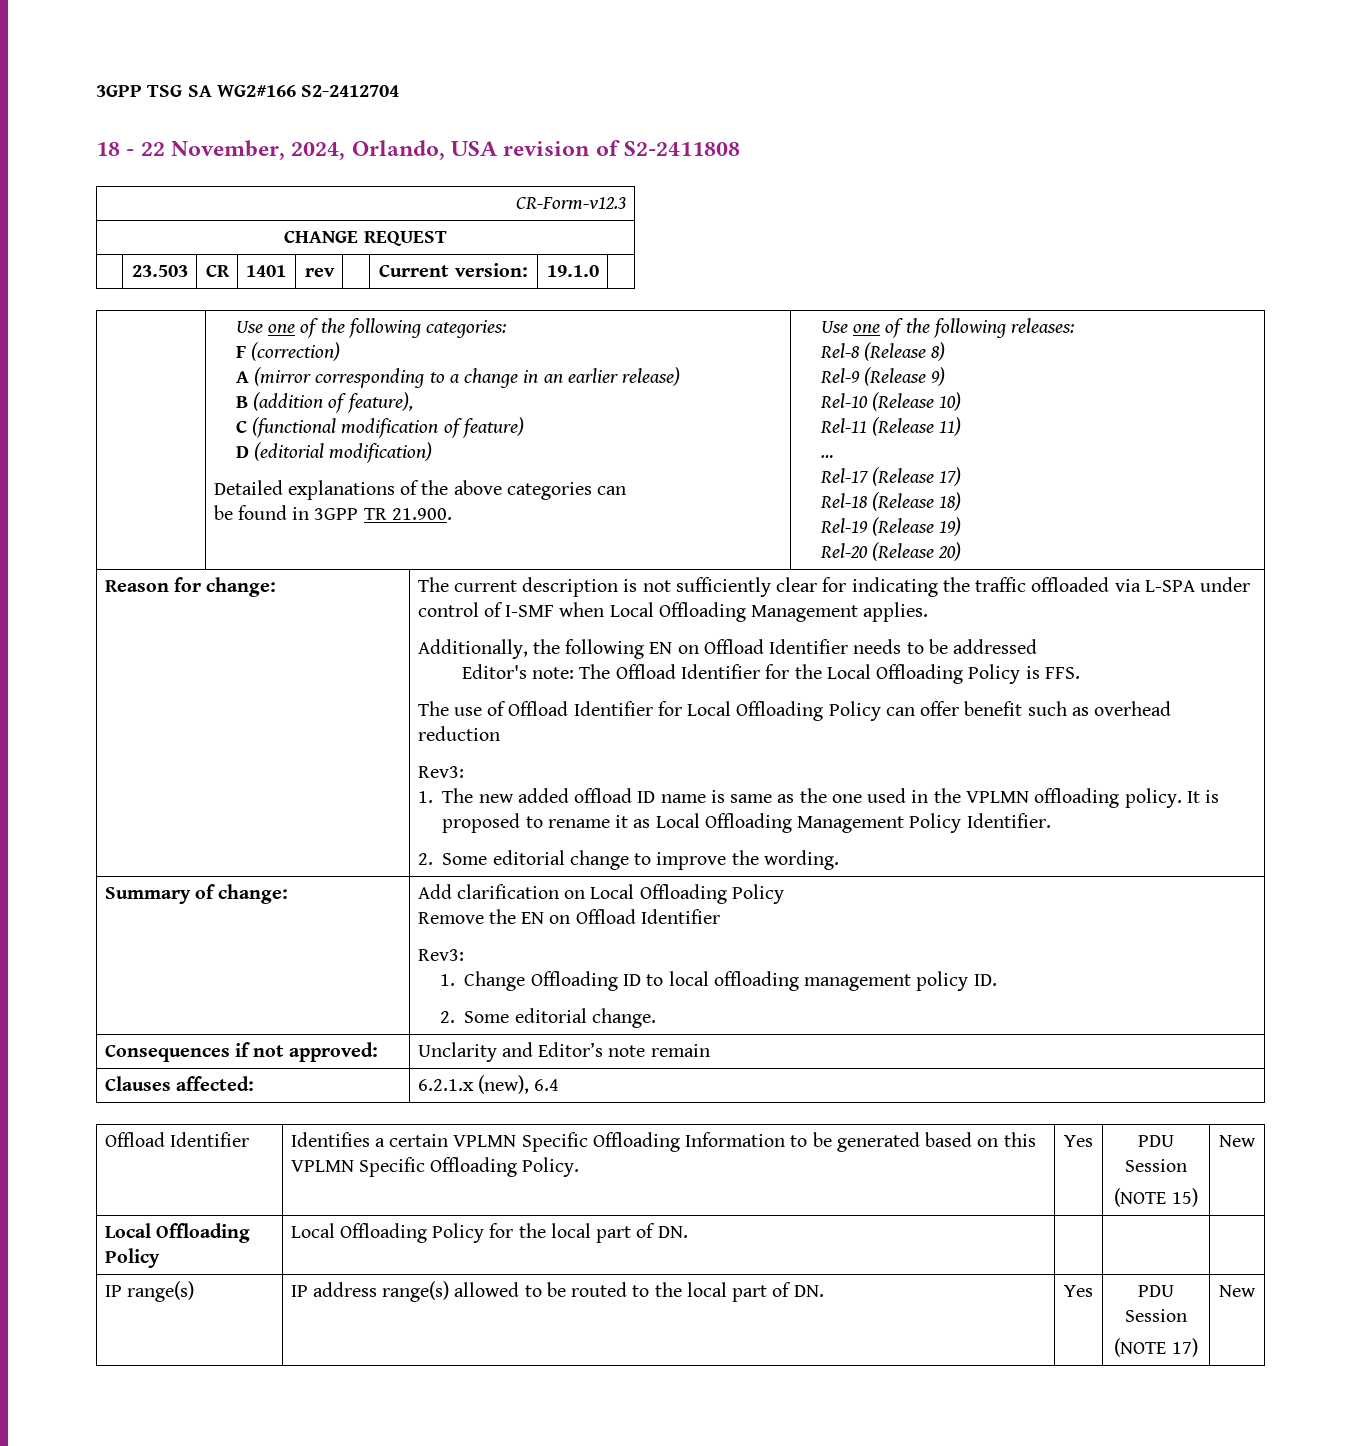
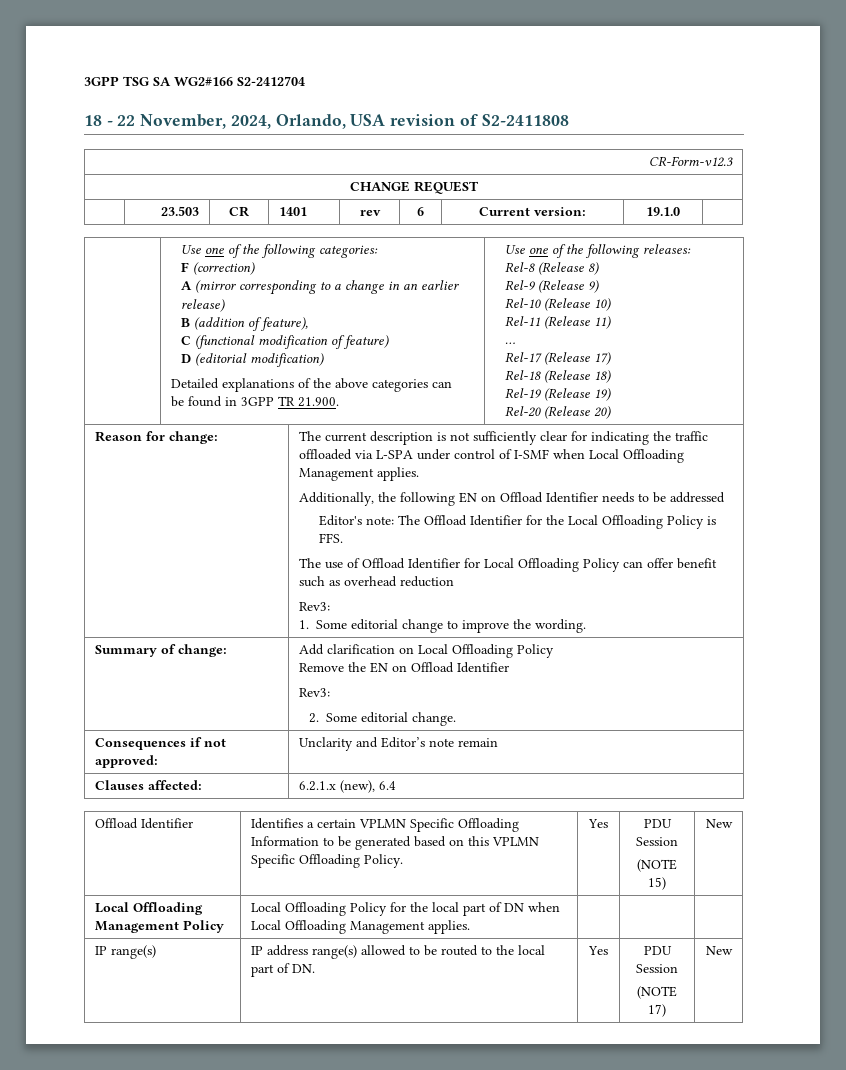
- | 23.503 | CR | 1401 | rev | | Current version: | 19.1.0 |
+ | 23.503 | CR | 1401 | rev | 6 | Current version: | 19.1.0 |
- 1. The new added offload ID name is same as the one used in the VPLMN offloading policy. It is proposed to rename it as Local Offloading Management Policy Identifier.
- 2. Some editorial change to improve the wording.
+ 1. Some editorial change to improve the wording.
  Summary of change: | Add clarification on Local Offloading Policy
  Remove the EN on Offload Identifier
  Rev3:
- 1. Change Offloading ID to local offloading management policy ID.
- Local Offloading Policy | Local Offloading Policy for the local part of DN. | | |
+ Local Offloading Management Policy | Local Offloading Policy for the local part of DN when Local Offloading Management applies. | | |

